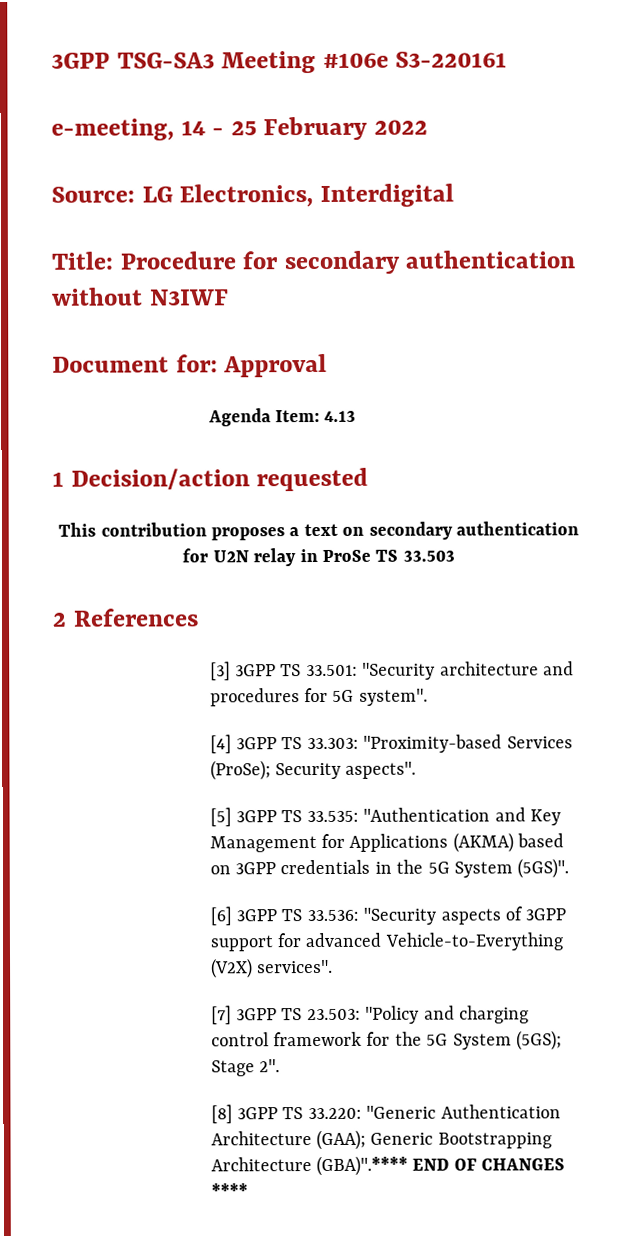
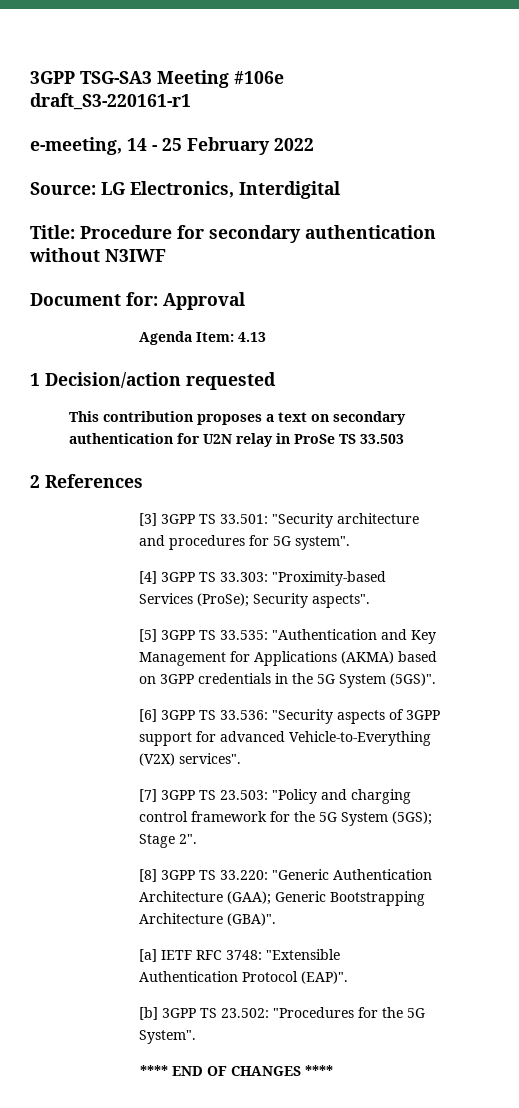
- 3GPP TSG-SA3 Meeting #106e S3-220161
+ 3GPP TSG-SA3 Meeting #106e draft_S3-220161-r1
- [8] 3GPP TS 33.220: "Generic Authentication Architecture (GAA); Generic Bootstrapping Architecture (GBA)".**** END OF CHANGES ****
+ [8] 3GPP TS 33.220: "Generic Authentication Architecture (GAA); Generic Bootstrapping Architecture (GBA)".
+ [a] IETF RFC 3748: "Extensible Authentication Protocol (EAP)".
+ [b] 3GPP TS 23.502: "Procedures for the 5G System".
+ **** END OF CHANGES ****

